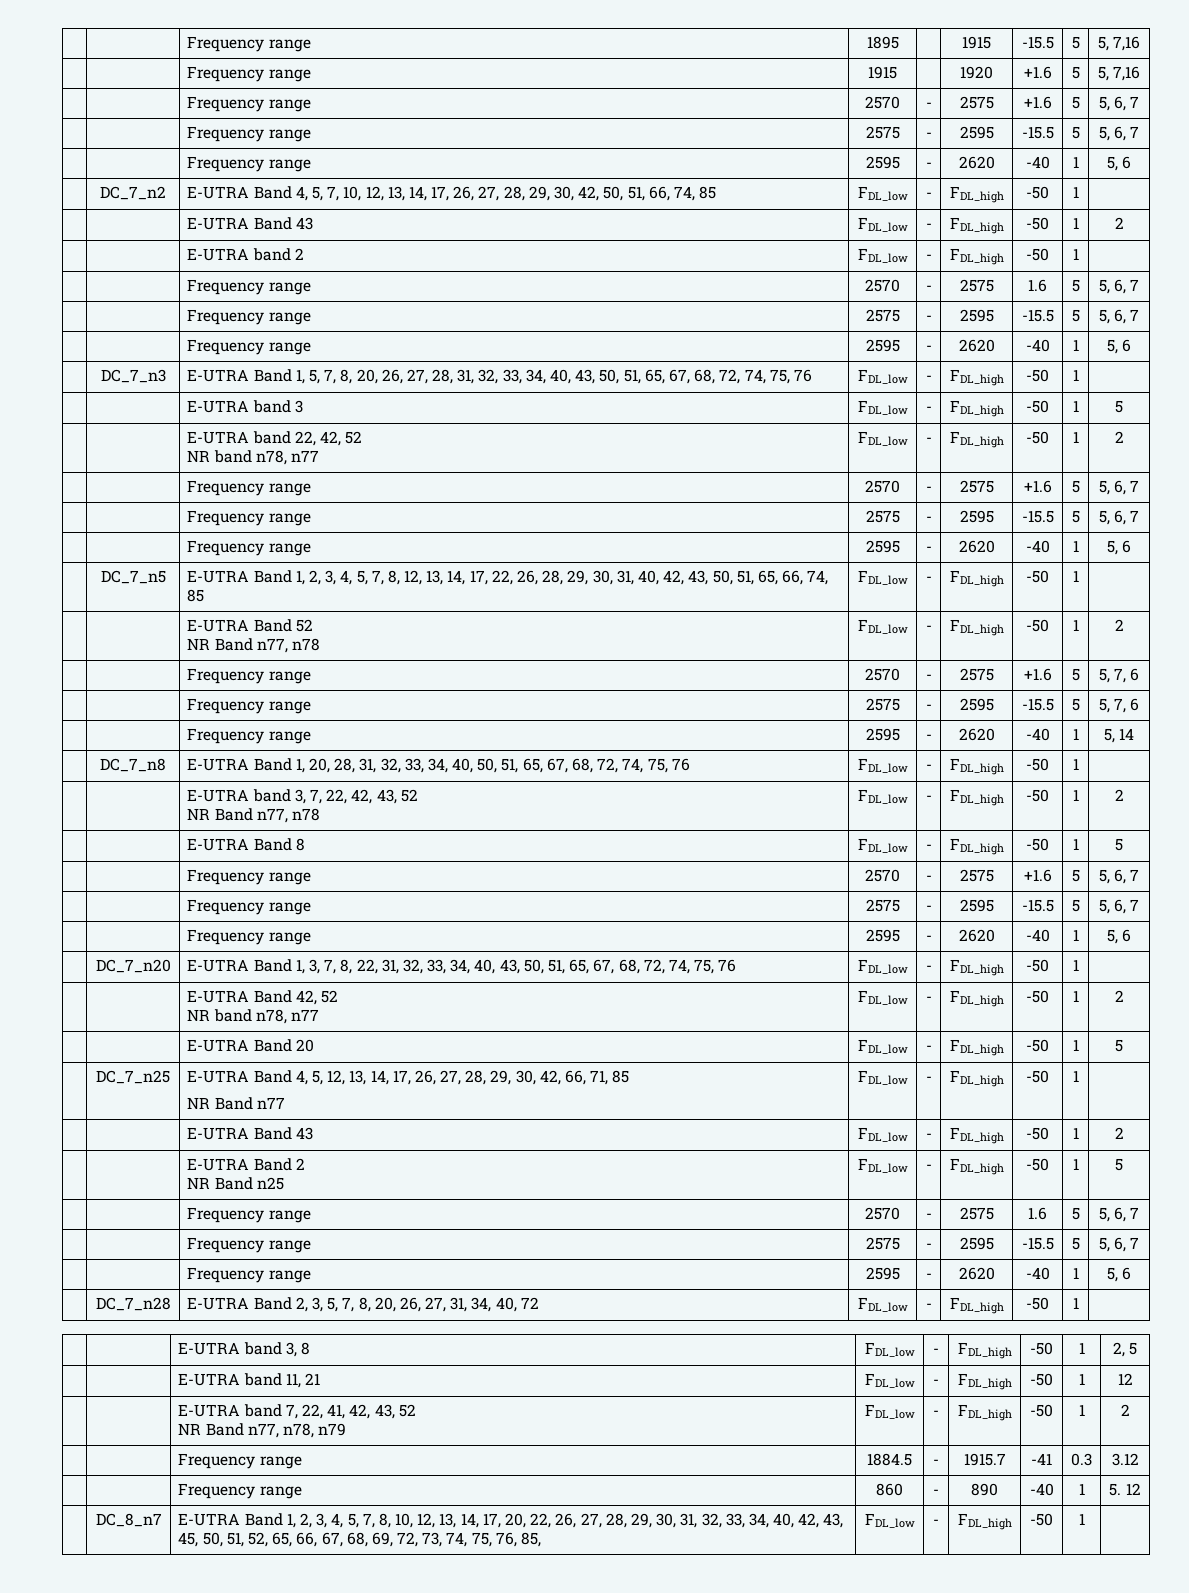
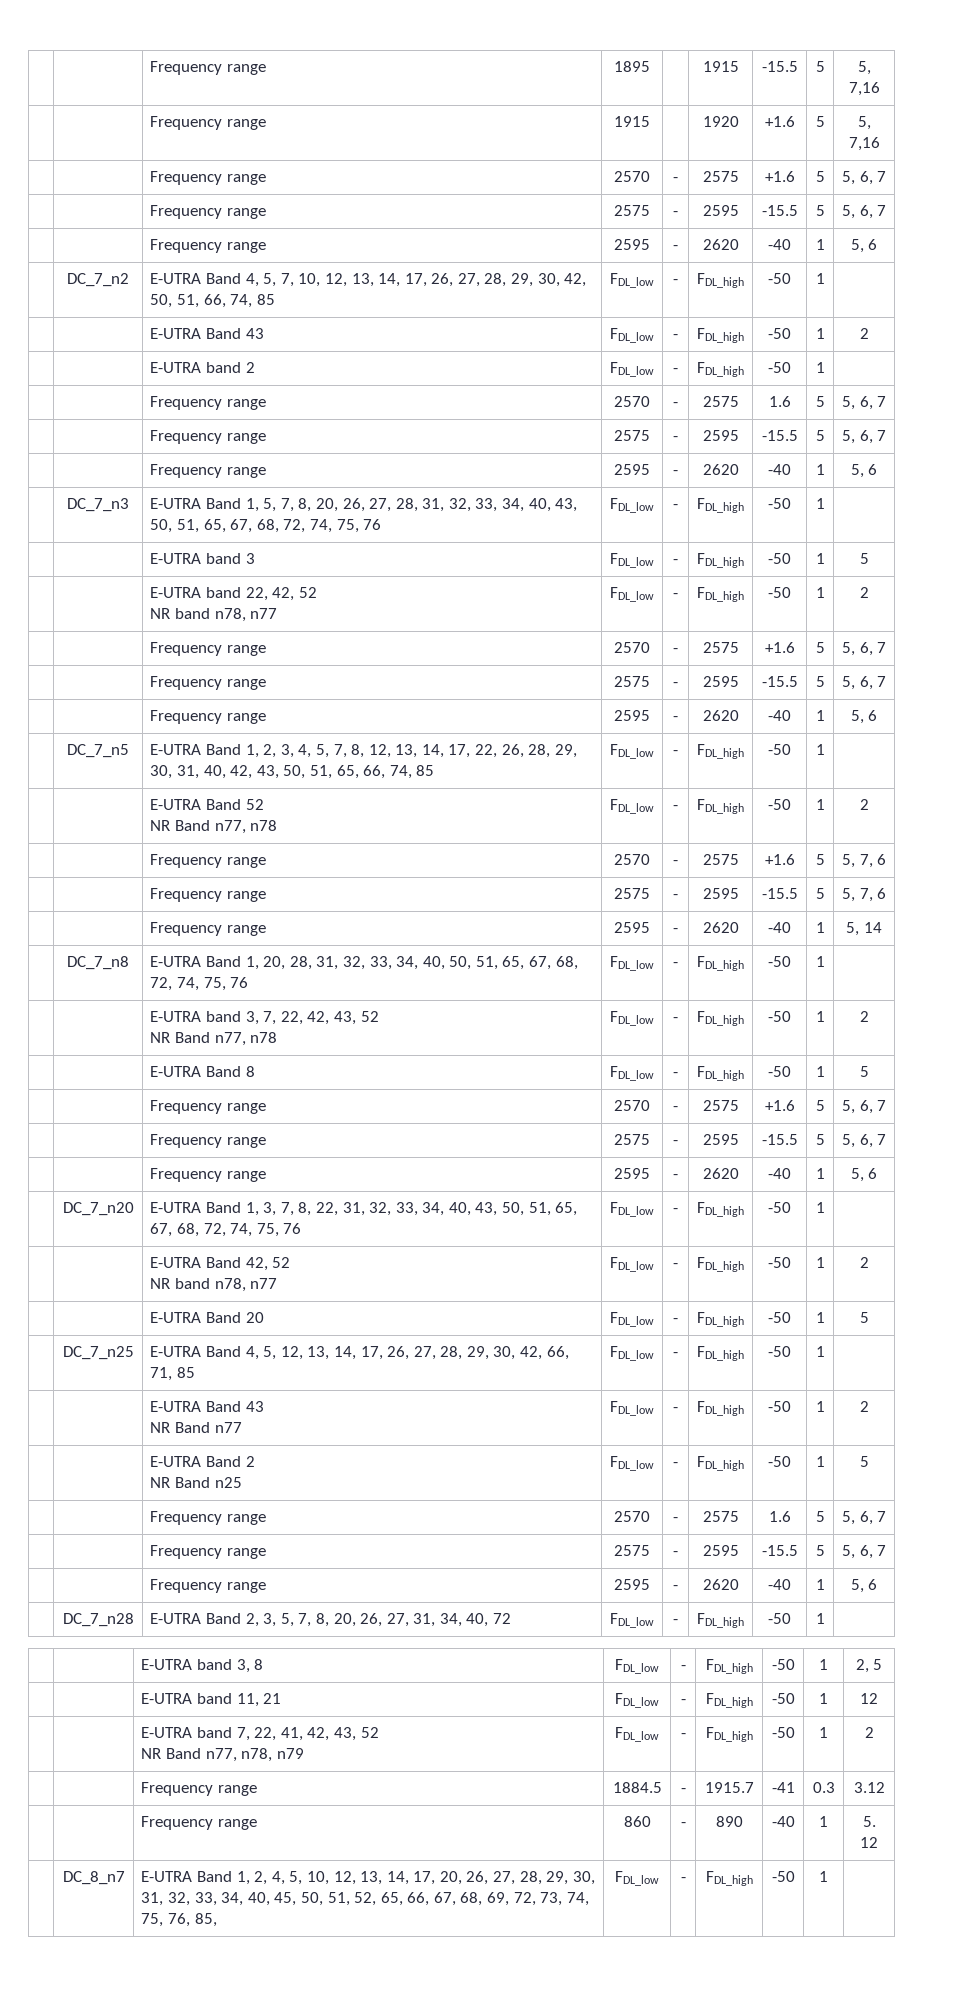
- | DC_7_n25 | E-UTRA Band 4, 5, 12, 13, 14, 17, 26, 27, 28, 29, 30, 42, 66, 71, 85
- NR Band n77 | FDL_low | - | FDL_high | -50 | 1 |
- | | E-UTRA Band 43 | FDL_low | - | FDL_high | -50 | 1 | 2
+ | DC_7_n25 | E-UTRA Band 4, 5, 12, 13, 14, 17, 26, 27, 28, 29, 30, 42, 66, 71, 85 | FDL_low | - | FDL_high | -50 | 1 |
+ | | E-UTRA Band 43
+ NR Band n77 | FDL_low | - | FDL_high | -50 | 1 | 2
- E-UTRA Band 1, 2, 3, 4, 5, 7, 8, 10, 12, 13, 14, 17, 20, 22, 26, 27, 28, 29, 30, 31, 32, 33, 34, 40, 42, 43, 45, 50, 51, 52, 65, 66, 67, 68, 69, 72, 73, 74, 75, 76, 85,
+ E-UTRA Band 1, 2, 4, 5, 10, 12, 13, 14, 17, 20, 26, 27, 28, 29, 30, 31, 32, 33, 34, 40, 45, 50, 51, 52, 65, 66, 67, 68, 69, 72, 73, 74, 75, 76, 85,

